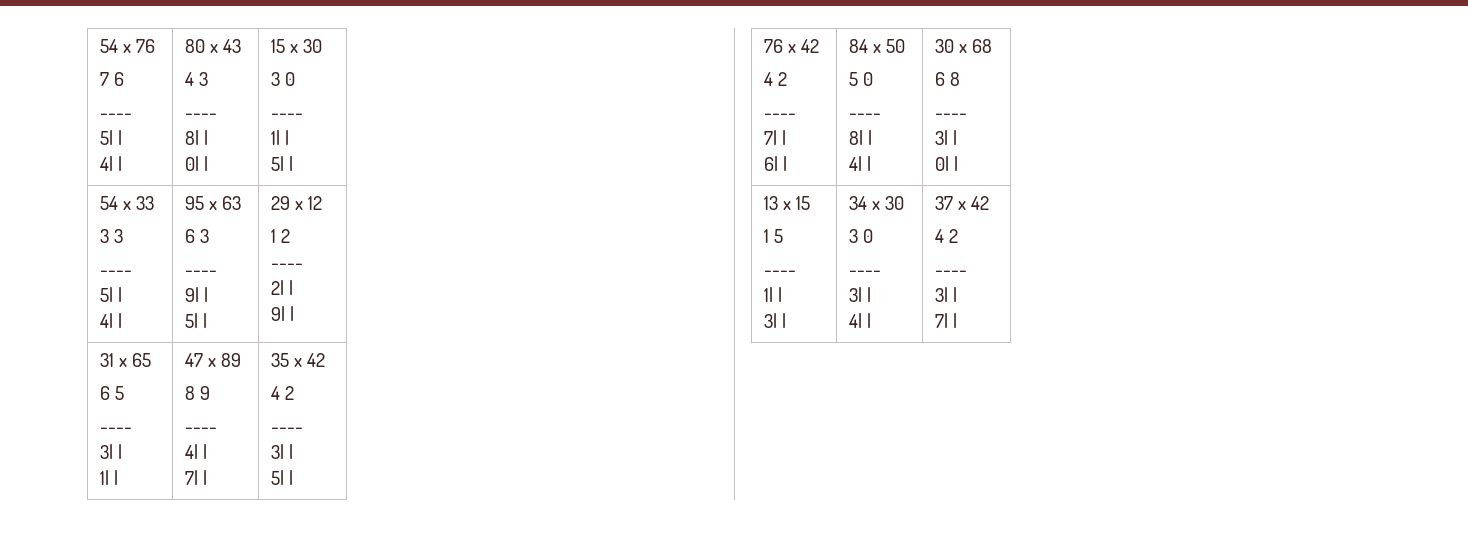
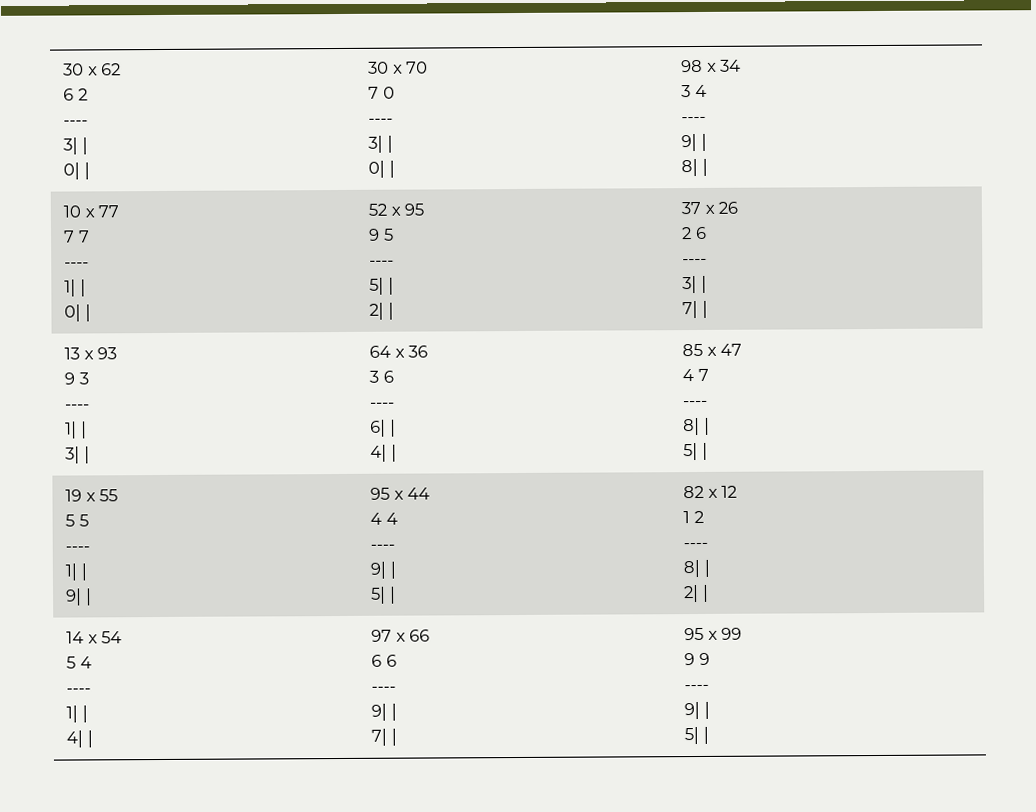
- 54 x 76
- 7 6
+ 30 x 62
+ 6 2
+ ----
+ 3| |
+ 0| | | 30 x 70
+ 7 0
+ ----
+ 3| |
+ 0| | | 98 x 34
+ 3 4
+ ----
+ 9| |
+ 8| |
+ 10 x 77
+ 7 7
+ ----
+ 1| |
+ 0| | | 52 x 95
+ 9 5
  ----
  5| |
- 4| | | 80 x 43
- 4 3
- ----
- 8| |
- 0| | | 15 x 30
- 3 0
- ----
- 1| |
- 5| |
- 54 x 33
- 3 3
- ----
- 5| |
- 4| | | 95 x 63
- 6 3
- ----
- 9| |
- 5| | | 29 x 12
- 1 2
- ----
- 2| |
- 9| |
- 31 x 65
- 6 5
- ----
- 3| |
- 1| | | 47 x 89
- 8 9
- ----
- 4| |
- 7| | | 35 x 42
- 4 2
- ----
- 3| |
- 5| |
- 76 x 42
- 4 2
- ----
- 7| |
- 6| | | 84 x 50
- 5 0
- ----
- 8| |
- 4| | | 30 x 68
- 6 8
- ----
- 3| |
- 0| |
- 13 x 15
- 1 5
- ----
- 1| |
- 3| | | 34 x 30
- 3 0
- ----
- 3| |
- 4| | | 37 x 42
- 4 2
+ 2| | | 37 x 26
+ 2 6
  ----
  3| |
  7| |
+ 13 x 93
+ 9 3
+ ----
+ 1| |
+ 3| | | 64 x 36
+ 3 6
+ ----
+ 6| |
+ 4| | | 85 x 47
+ 4 7
+ ----
+ 8| |
+ 5| |
+ 19 x 55
+ 5 5
+ ----
+ 1| |
+ 9| | | 95 x 44
+ 4 4
+ ----
+ 9| |
+ 5| | | 82 x 12
+ 1 2
+ ----
+ 8| |
+ 2| |
+ 14 x 54
+ 5 4
+ ----
+ 1| |
+ 4| | | 97 x 66
+ 6 6
+ ----
+ 9| |
+ 7| | | 95 x 99
+ 9 9
+ ----
+ 9| |
+ 5| |

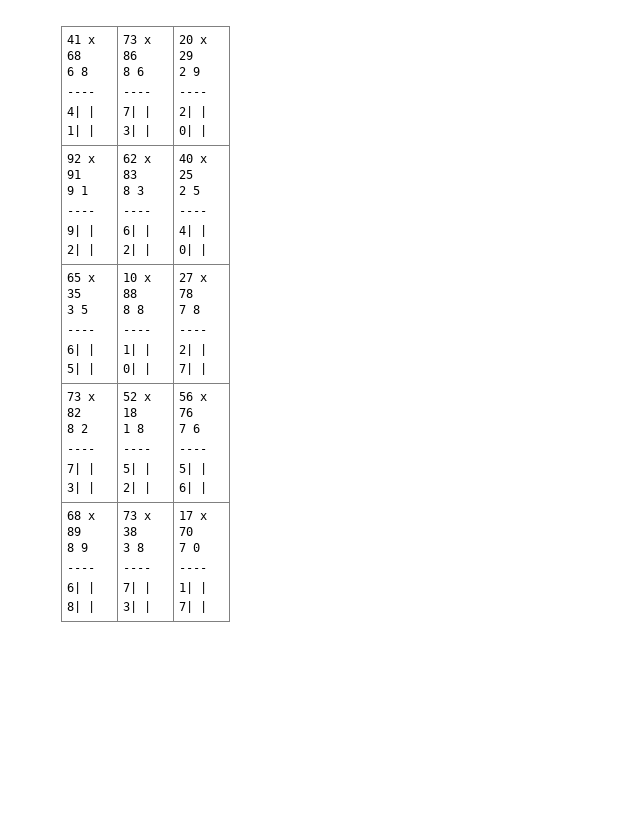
- 30 x 62
- 6 2
+ 41 x 68
+ 6 8
  ----
- 3| |
- 0| | | 30 x 70
+ 4| |
+ 1| | | 73 x 86
+ 8 6
+ ----
+ 7| |
+ 3| | | 20 x 29
+ 2 9
+ ----
+ 2| |
+ 0| |
+ 92 x 91
+ 9 1
+ ----
+ 9| |
+ 2| | | 62 x 83
+ 8 3
+ ----
+ 6| |
+ 2| | | 40 x 25
+ 2 5
+ ----
+ 4| |
+ 0| |
+ 65 x 35
+ 3 5
+ ----
+ 6| |
+ 5| | | 10 x 88
+ 8 8
+ ----
+ 1| |
+ 0| | | 27 x 78
+ 7 8
+ ----
+ 2| |
+ 7| |
+ 73 x 82
+ 8 2
+ ----
+ 7| |
+ 3| | | 52 x 18
+ 1 8
+ ----
+ 5| |
+ 2| | | 56 x 76
+ 7 6
+ ----
+ 5| |
+ 6| |
+ 68 x 89
+ 8 9
+ ----
+ 6| |
+ 8| | | 73 x 38
+ 3 8
+ ----
+ 7| |
+ 3| | | 17 x 70
  7 0
  ----
- 3| |
- 0| | | 98 x 34
- 3 4
- ----
- 9| |
- 8| |
- 10 x 77
- 7 7
- ----
  1| |
- 0| | | 52 x 95
- 9 5
- ----
- 5| |
- 2| | | 37 x 26
- 2 6
- ----
- 3| |
  7| |
- 13 x 93
- 9 3
- ----
- 1| |
- 3| | | 64 x 36
- 3 6
- ----
- 6| |
- 4| | | 85 x 47
- 4 7
- ----
- 8| |
- 5| |
- 19 x 55
- 5 5
- ----
- 1| |
- 9| | | 95 x 44
- 4 4
- ----
- 9| |
- 5| | | 82 x 12
- 1 2
- ----
- 8| |
- 2| |
- 14 x 54
- 5 4
- ----
- 1| |
- 4| | | 97 x 66
- 6 6
- ----
- 9| |
- 7| | | 95 x 99
- 9 9
- ----
- 9| |
- 5| |

